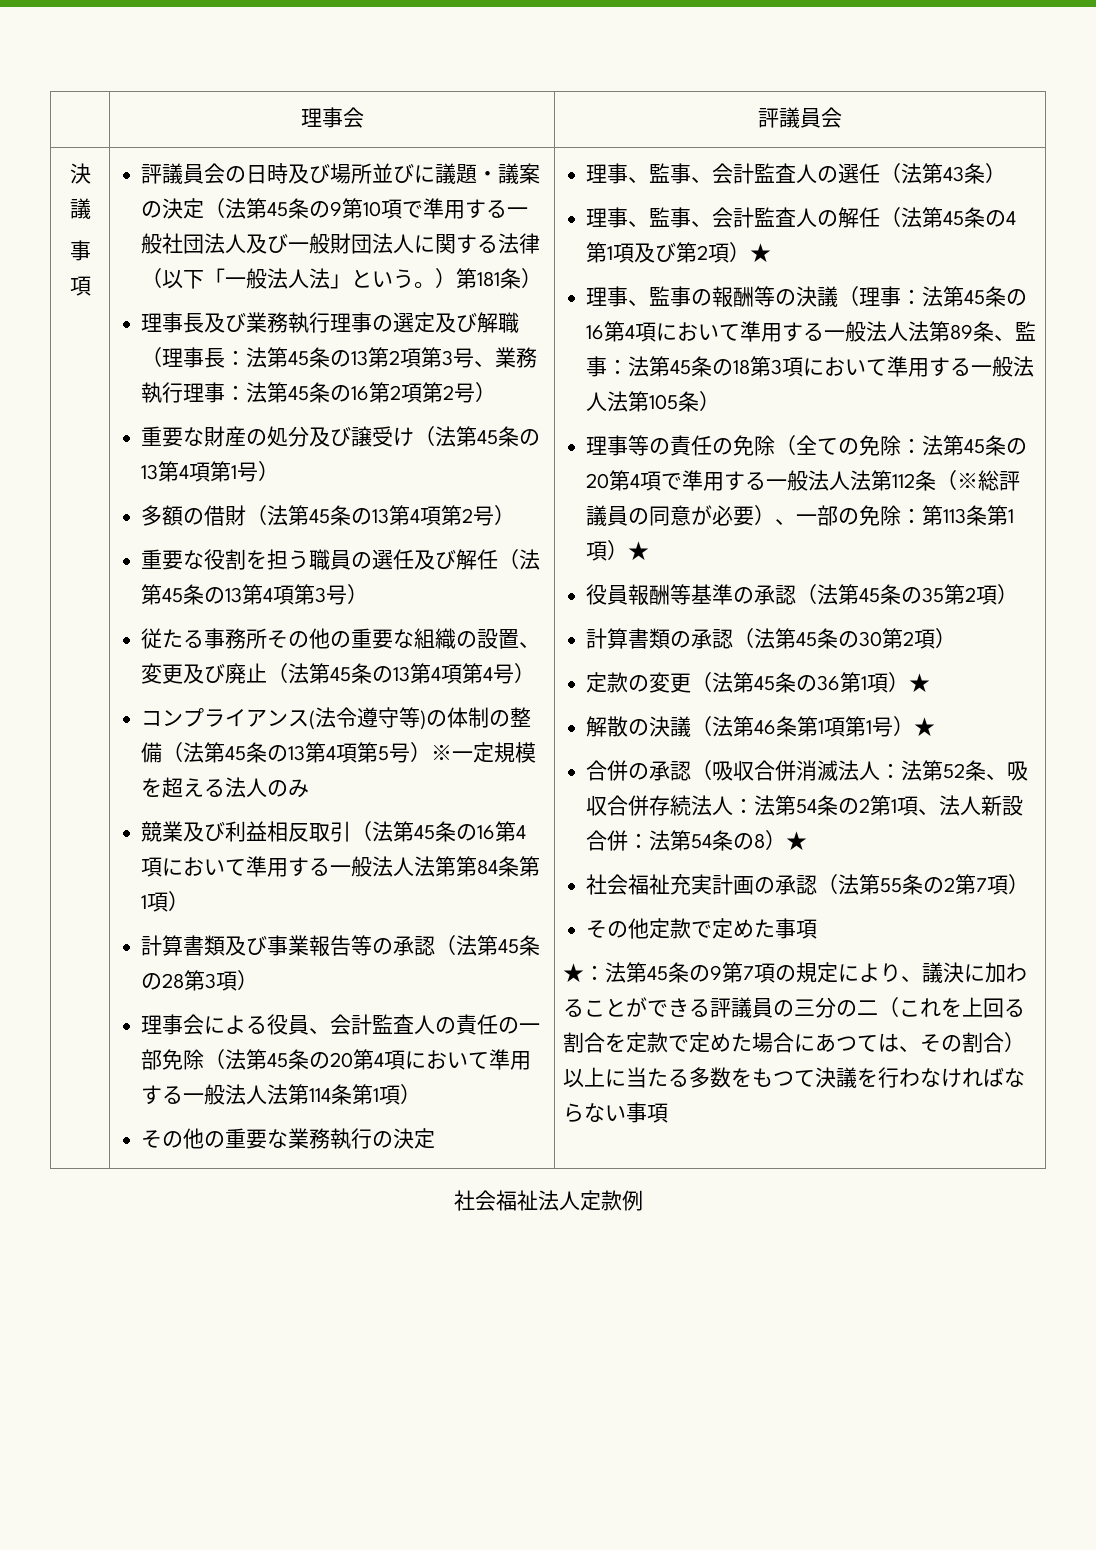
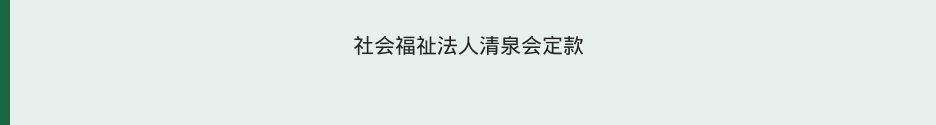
- | 理事会 | 評議員会
- 決議
- 事項 | 評議員会の日時及び場所並びに議題・議案の決定（法第45条の9第10項で準用する一般社団法人及び一般財団法人に関する法律（以下「一般法人法」という。）第181条）
- 理事長及び業務執行理事の選定及び解職（理事長：法第45条の13第2項第3号、業務執行理事：法第45条の16第2項第2号）
- 重要な財産の処分及び譲受け（法第45条の13第4項第1号）
- 多額の借財（法第45条の13第4項第2号）
- 重要な役割を担う職員の選任及び解任（法第45条の13第4項第3号）
- 従たる事務所その他の重要な組織の設置、変更及び廃止（法第45条の13第4項第4号）
- コンプライアンス(法令遵守等)の体制の整備（法第45条の13第4項第5号）※一定規模を超える法人のみ
- 競業及び利益相反取引（法第45条の16第4項において準用する一般法人法第第84条第1項）
- 計算書類及び事業報告等の承認（法第45条の28第3項）
- 理事会による役員、会計監査人の責任の一部免除（法第45条の20第4項において準用する一般法人法第114条第1項）
- その他の重要な業務執行の決定 | 理事、監事、会計監査人の選任（法第43条）
- 理事、監事、会計監査人の解任（法第45条の4第1項及び第2項）★
- 理事、監事の報酬等の決議（理事：法第45条の16第4項において準用する一般法人法第89条、監事：法第45条の18第3項において準用する一般法人法第105条）
- 理事等の責任の免除（全ての免除：法第45条の20第4項で準用する一般法人法第112条（※総評議員の同意が必要）、一部の免除：第113条第1項）★
- 役員報酬等基準の承認（法第45条の35第2項）
- 計算書類の承認（法第45条の30第2項）
- 定款の変更（法第45条の36第1項）★
- 解散の決議（法第46条第1項第1号）★
- 合併の承認（吸収合併消滅法人：法第52条、吸収合併存続法人：法第54条の2第1項、法人新設合併：法第54条の8）★
- 社会福祉充実計画の承認（法第55条の2第7項）
- その他定款で定めた事項
- ★：法第45条の9第7項の規定により、議決に加わることができる評議員の三分の二（これを上回る割合を定款で定めた場合にあつては、その割合）以上に当たる多数をもつて決議を行わなければならない事項
- 社会福祉法人定款例
+ 社会福祉法人清泉会定款

